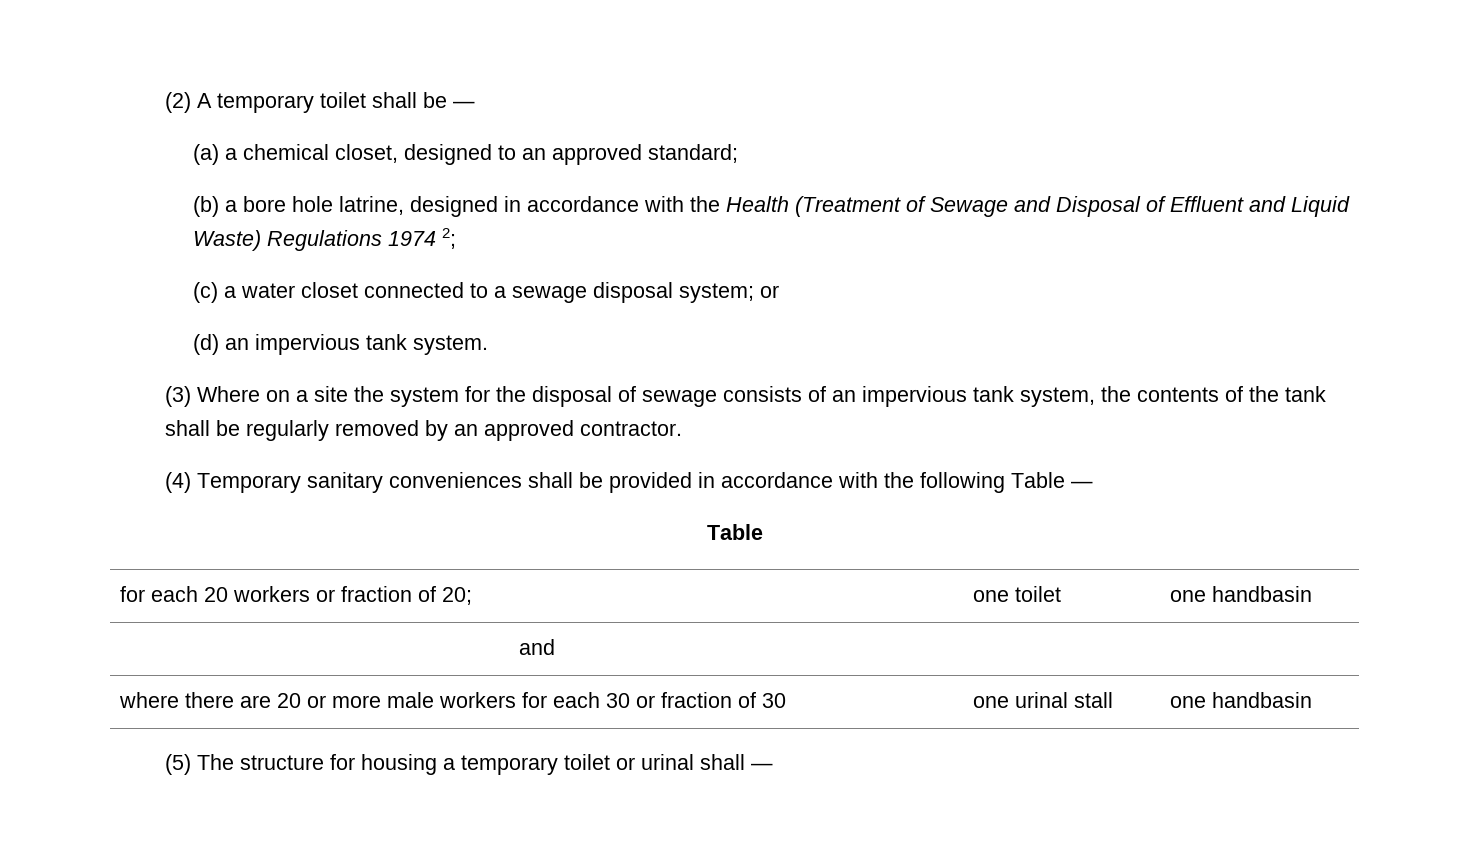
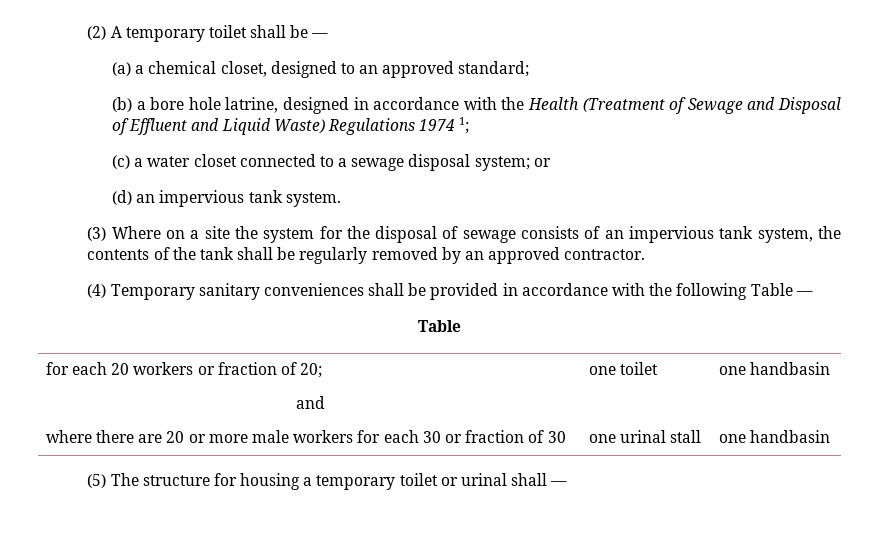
- (b) a bore hole latrine, designed in accordance with the Health (Treatment of Sewage and Disposal of Effluent and Liquid Waste) Regulations 1974 2;
+ (b) a bore hole latrine, designed in accordance with the Health (Treatment of Sewage and Disposal of Effluent and Liquid Waste) Regulations 1974 1;

